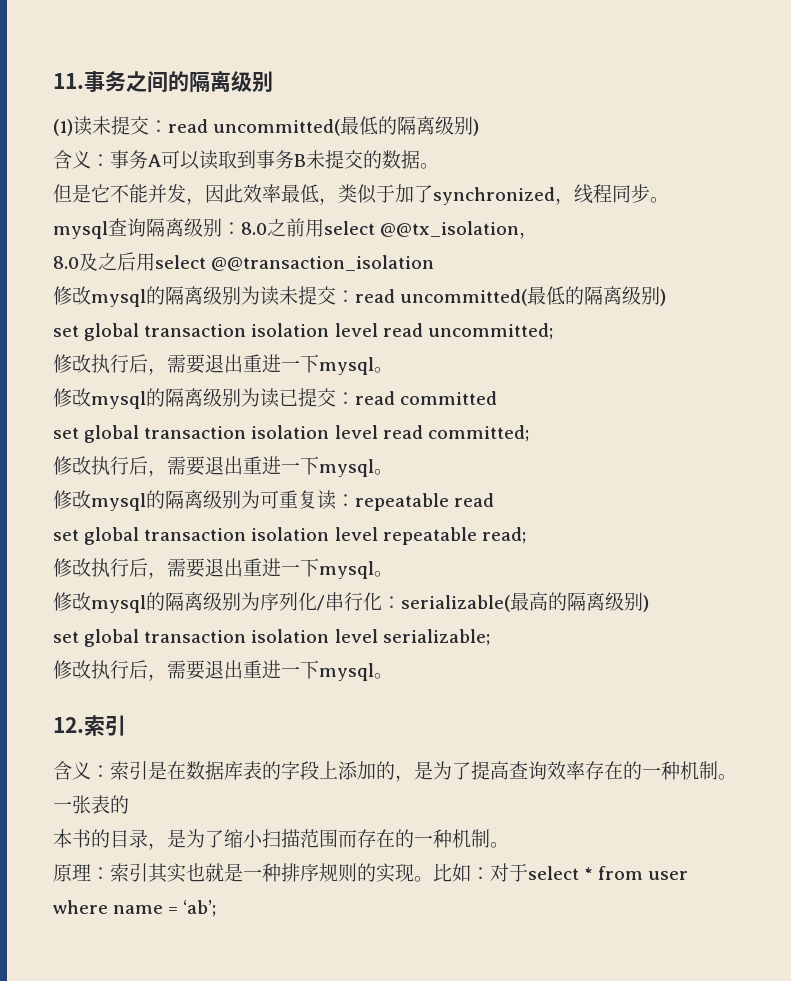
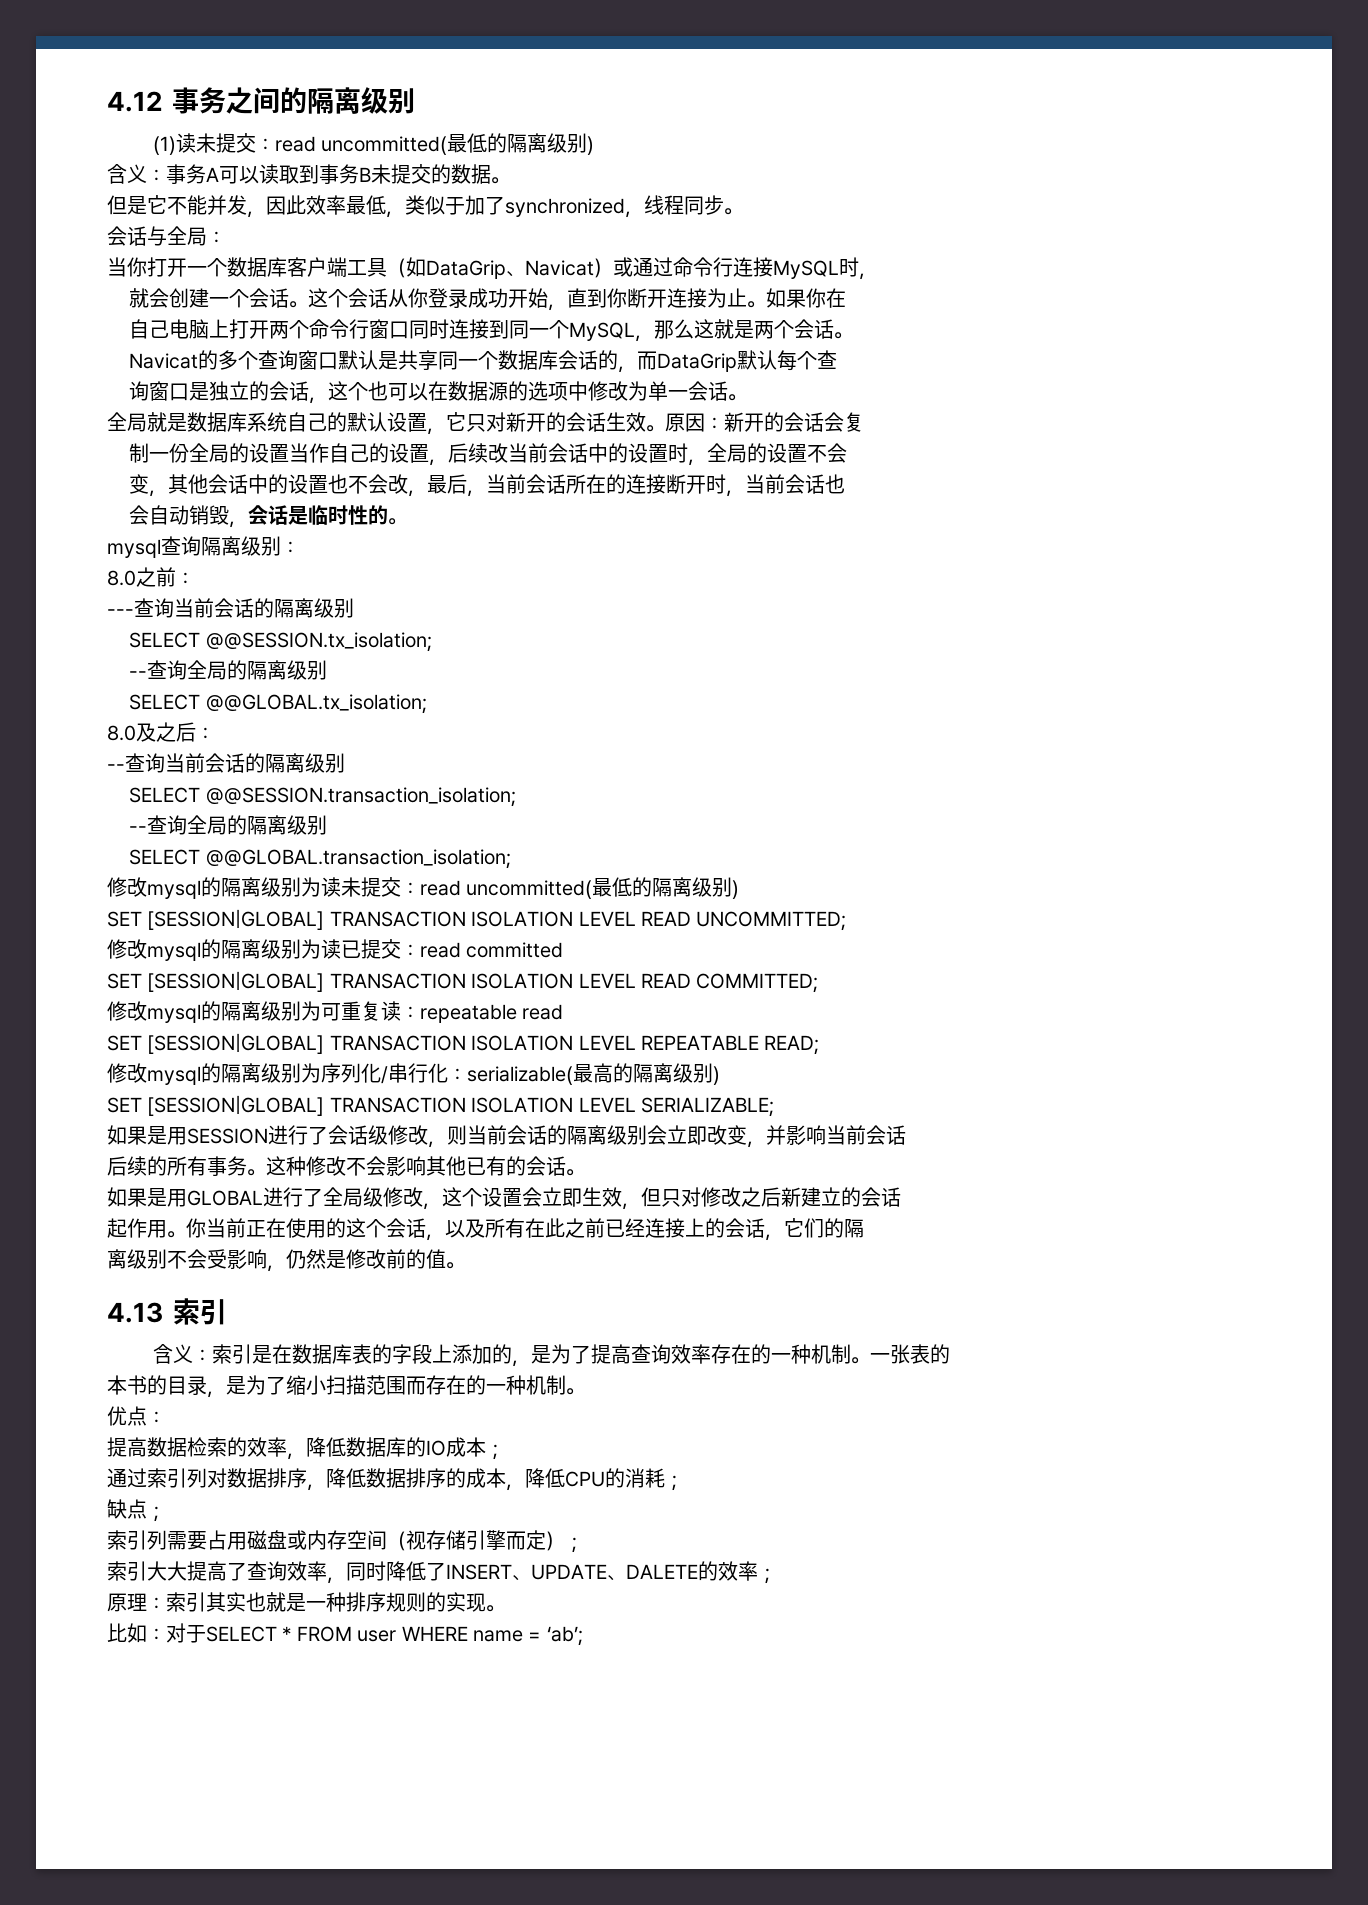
- 11.事务之间的隔离级别
+ 4.12事务之间的隔离级别
+ 会话与全局：
+ 当你打开一个数据库客户端工具（如DataGrip、Navicat）或通过命令行连接MySQL时，
+ 就会创建一个会话。这个会话从你登录成功开始，直到你断开连接为止。如果你在
+ 自己电脑上打开两个命令行窗口同时连接到同一个MySQL，那么这就是两个会话。
+ Navicat的多个查询窗口默认是共享同一个数据库会话的，而DataGrip默认每个查
+ 询窗口是独立的会话，这个也可以在数据源的选项中修改为单一会话。
+ 全局就是数据库系统自己的默认设置，它只对新开的会话生效。原因：新开的会话会复
+ 制一份全局的设置当作自己的设置，后续改当前会话中的设置时，全局的设置不会
+ 变，其他会话中的设置也不会改，最后，当前会话所在的连接断开时，当前会话也
+ 会自动销毁，会话是临时性的。
- mysql查询隔离级别：8.0之前用select @@tx_isolation，
- 8.0及之后用select @@transaction_isolation
+ mysql查询隔离级别：
+ 8.0之前：
+ ---查询当前会话的隔离级别
+ SELECT @@SESSION.tx_isolation;
+ --查询全局的隔离级别
+ SELECT @@GLOBAL.tx_isolation;
+ 8.0及之后：
+ --查询当前会话的隔离级别
+ SELECT @@SESSION.transaction_isolation;
+ --查询全局的隔离级别
+ SELECT @@GLOBAL.transaction_isolation;
- set global transaction isolation level read uncommitted;
- 修改执行后，需要退出重进一下mysql。
+ SET [SESSION|GLOBAL] TRANSACTION ISOLATION LEVEL READ UNCOMMITTED;
- set global transaction isolation level read committed;
- 修改执行后，需要退出重进一下mysql。
+ SET [SESSION|GLOBAL] TRANSACTION ISOLATION LEVEL READ COMMITTED;
- set global transaction isolation level repeatable read;
- 修改执行后，需要退出重进一下mysql。
+ SET [SESSION|GLOBAL] TRANSACTION ISOLATION LEVEL REPEATABLE READ;
- set global transaction isolation level serializable;
- 修改执行后，需要退出重进一下mysql。
- 12.索引
+ SET [SESSION|GLOBAL] TRANSACTION ISOLATION LEVEL SERIALIZABLE;
+ 如果是用SESSION进行了会话级修改，则当前会话的隔离级别会立即改变，并影响当前会话
+ 后续的所有事务。这种修改不会影响其他已有的会话。
+ 如果是用GLOBAL进行了全局级修改，这个设置会立即生效，但只对修改之后新建立的会话
+ 起作用。你当前正在使用的这个会话，以及所有在此之前已经连接上的会话，它们的隔
+ 离级别不会受影响，仍然是修改前的值。
+ 4.13索引
+ 优点：
+ 提高数据检索的效率，降低数据库的IO成本；
+ 通过索引列对数据排序，降低数据排序的成本，降低CPU的消耗；
+ 缺点；
+ 索引列需要占用磁盘或内存空间（视存储引擎而定）；
+ 索引大大提高了查询效率，同时降低了INSERT、UPDATE、DALETE的效率；
- 原理：索引其实也就是一种排序规则的实现。比如：对于select * from user where name = ‘ab’;
+ 原理：索引其实也就是一种排序规则的实现。
+ 比如：对于SELECT * FROM user WHERE name = ‘ab’;

